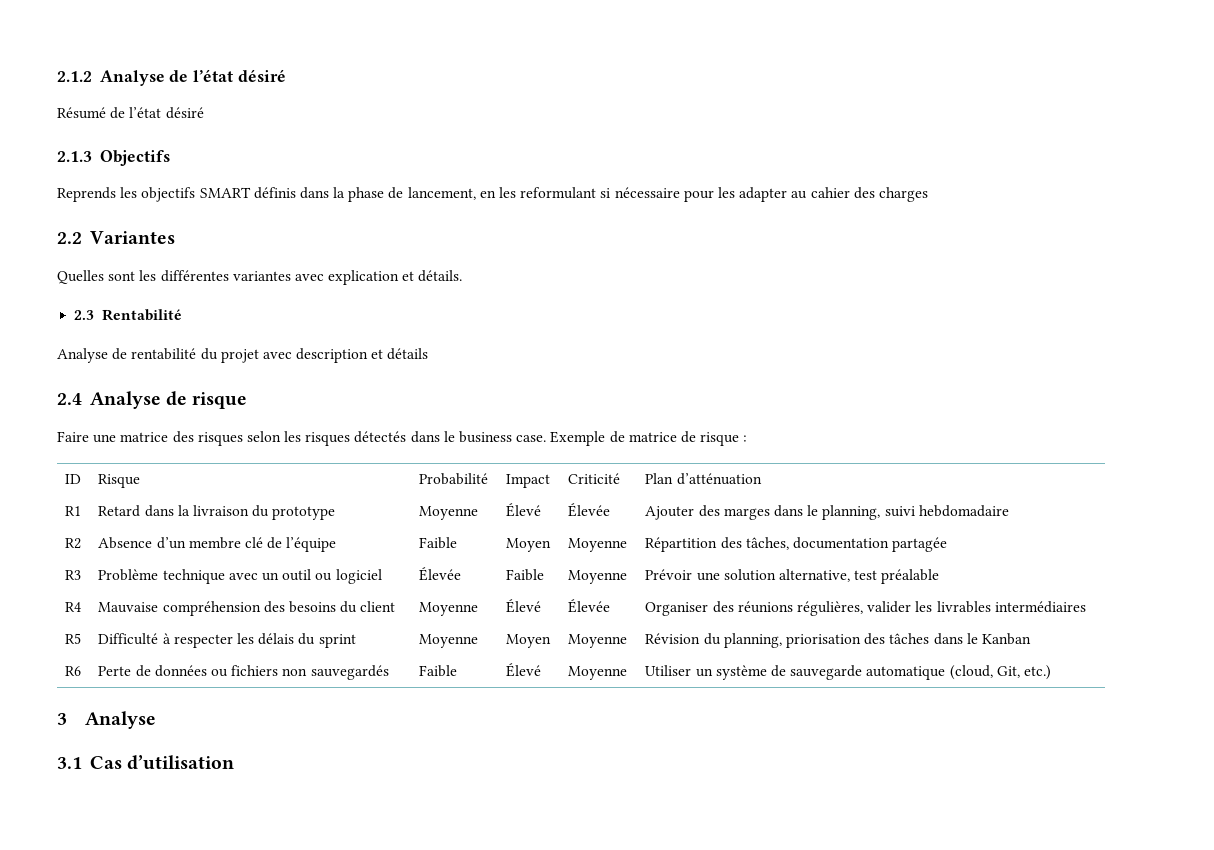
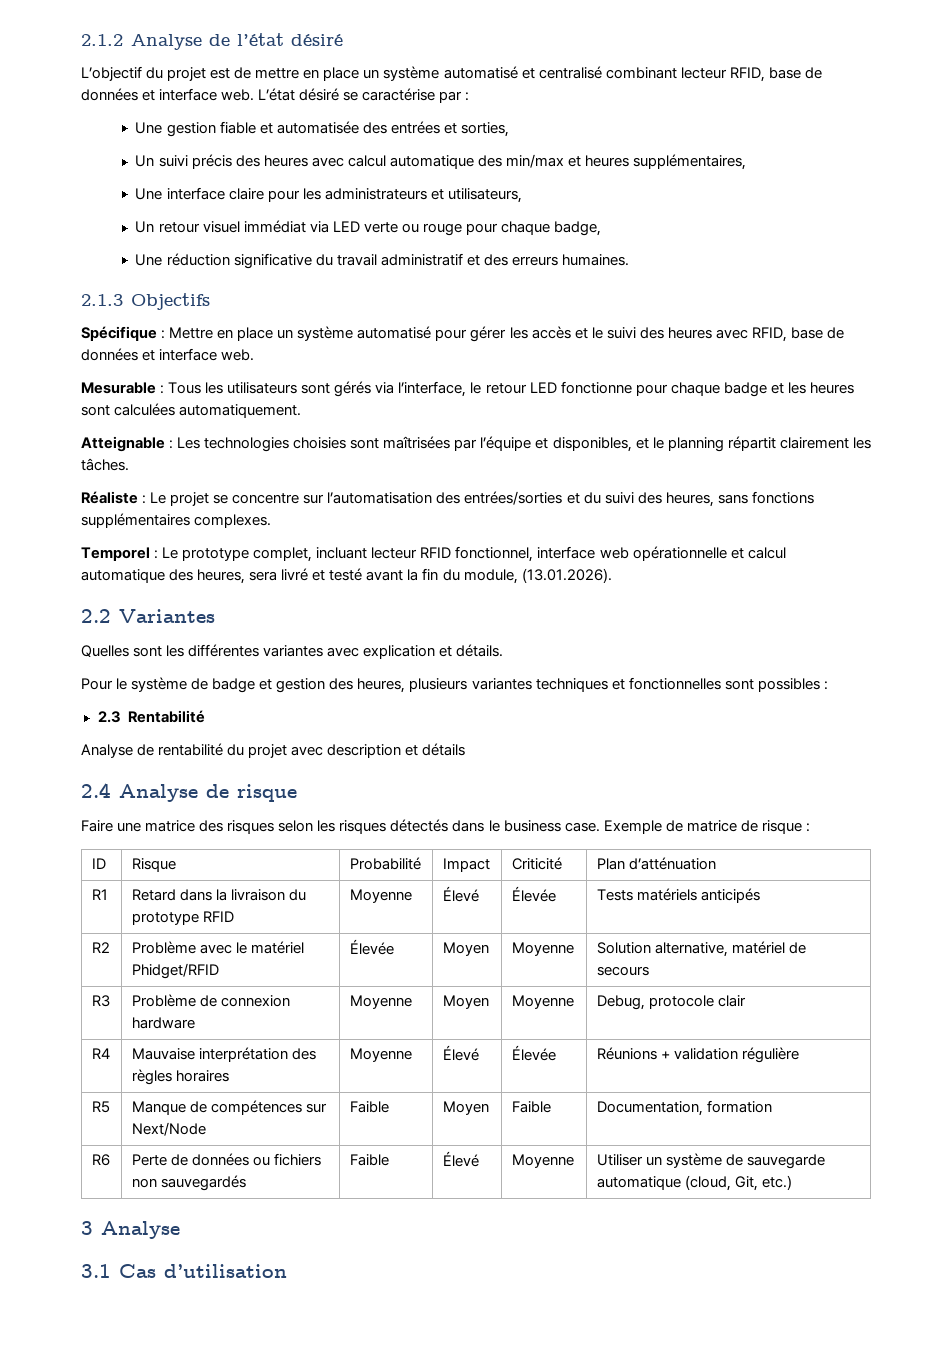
- Résumé de l’état désiré
+ L’objectif du projet est de mettre en place un système automatisé et centralisé combinant lecteur RFID, base de données et interface web. L’état désiré se caractérise par :
+ Une gestion fiable et automatisée des entrées et sorties,
+ Un suivi précis des heures avec calcul automatique des min/max et heures supplémentaires,
+ Une interface claire pour les administrateurs et utilisateurs,
+ Un retour visuel immédiat via LED verte ou rouge pour chaque badge,
+ Une réduction significative du travail administratif et des erreurs humaines.
  2.1.3 Objectifs
- Reprends les objectifs SMART définis dans la phase de lancement, en les reformulant si nécessaire pour les adapter au cahier des charges
+ Spécifique : Mettre en place un système automatisé pour gérer les accès et le suivi des heures avec RFID, base de données et interface web.
+ Mesurable : Tous les utilisateurs sont gérés via l’interface, le retour LED fonctionne pour chaque badge et les heures sont calculées automatiquement.
+ Atteignable : Les technologies choisies sont maîtrisées par l’équipe et disponibles, et le planning répartit clairement les tâches.
+ Réaliste : Le projet se concentre sur l’automatisation des entrées/sorties et du suivi des heures, sans fonctions supplémentaires complexes.
+ Temporel : Le prototype complet, incluant lecteur RFID fonctionnel, interface web opérationnelle et calcul automatique des heures, sera livré et testé avant la fin du module, (13.01.2026).
+ Pour le système de badge et gestion des heures, plusieurs variantes techniques et fonctionnelles sont possibles :
- R1 | Retard dans la livraison du prototype | Moyenne | Élevé | Élevée | Ajouter des marges dans le planning, suivi hebdomadaire
- R2 | Absence d’un membre clé de l’équipe | Faible | Moyen | Moyenne | Répartition des tâches, documentation partagée
- R3 | Problème technique avec un outil ou logiciel | Élevée | Faible | Moyenne | Prévoir une solution alternative, test préalable
- R4 | Mauvaise compréhension des besoins du client | Moyenne | Élevé | Élevée | Organiser des réunions régulières, valider les livrables intermédiaires
- R5 | Difficulté à respecter les délais du sprint | Moyenne | Moyen | Moyenne | Révision du planning, priorisation des tâches dans le Kanban
+ R1 | Retard dans la livraison du prototype RFID | Moyenne | Élevé | Élevée | Tests matériels anticipés
+ R2 | Problème avec le matériel Phidget/RFID | Élevée | Moyen | Moyenne | Solution alternative, matériel de secours
+ R3 | Problème de connexion hardware | Moyenne | Moyen | Moyenne | Debug, protocole clair
+ R4 | Mauvaise interprétation des règles horaires | Moyenne | Élevé | Élevée | Réunions + validation régulière
+ R5 | Manque de compétences sur Next/Node | Faible | Moyen | Faible | Documentation, formation

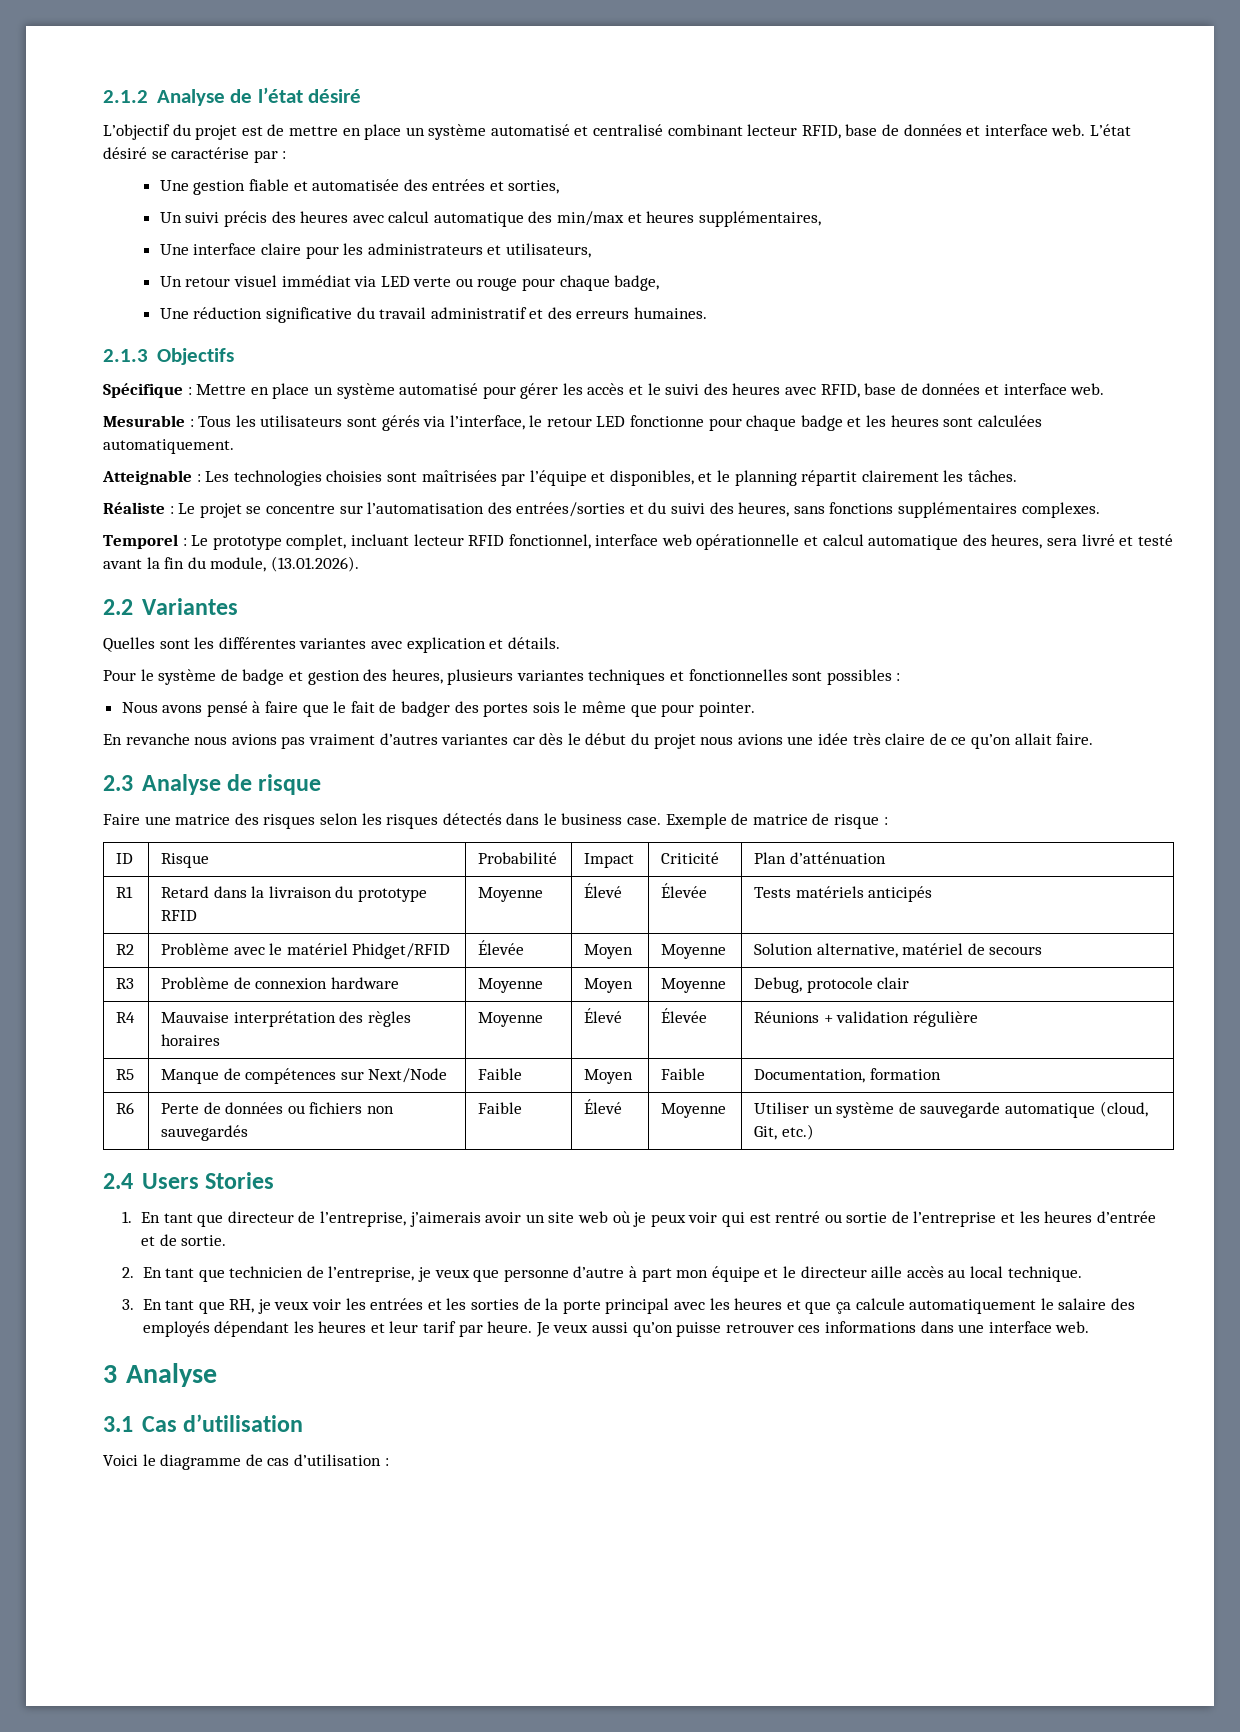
- 2.3 Rentabilité
- Analyse de rentabilité du projet avec description et détails
- 2.4 Analyse de risque
+ Nous avons pensé à faire que le fait de badger des portes sois le même que pour pointer.
+ En revanche nous avions pas vraiment d’autres variantes car dès le début du projet nous avions une idée très claire de ce qu’on allait faire.
+ 2.3 Analyse de risque
+ 2.4 Users Stories
+ 1. En tant que directeur de l’entreprise, j’aimerais avoir un site web où je peux voir qui est rentré ou sortie de l’entreprise et les heures d’entrée et de sortie.
+ 2. En tant que technicien de l’entreprise, je veux que personne d’autre à part mon équipe et le directeur aille accès au local technique.
+ 3. En tant que RH, je veux voir les entrées et les sorties de la porte principal avec les heures et que ça calcule automatiquement le salaire des employés dépendant les heures et leur tarif par heure. Je veux aussi qu’on puisse retrouver ces informations dans une interface web.
  3 Analyse
  3.1 Cas d’utilisation
+ Voici le diagramme de cas d’utilisation :

